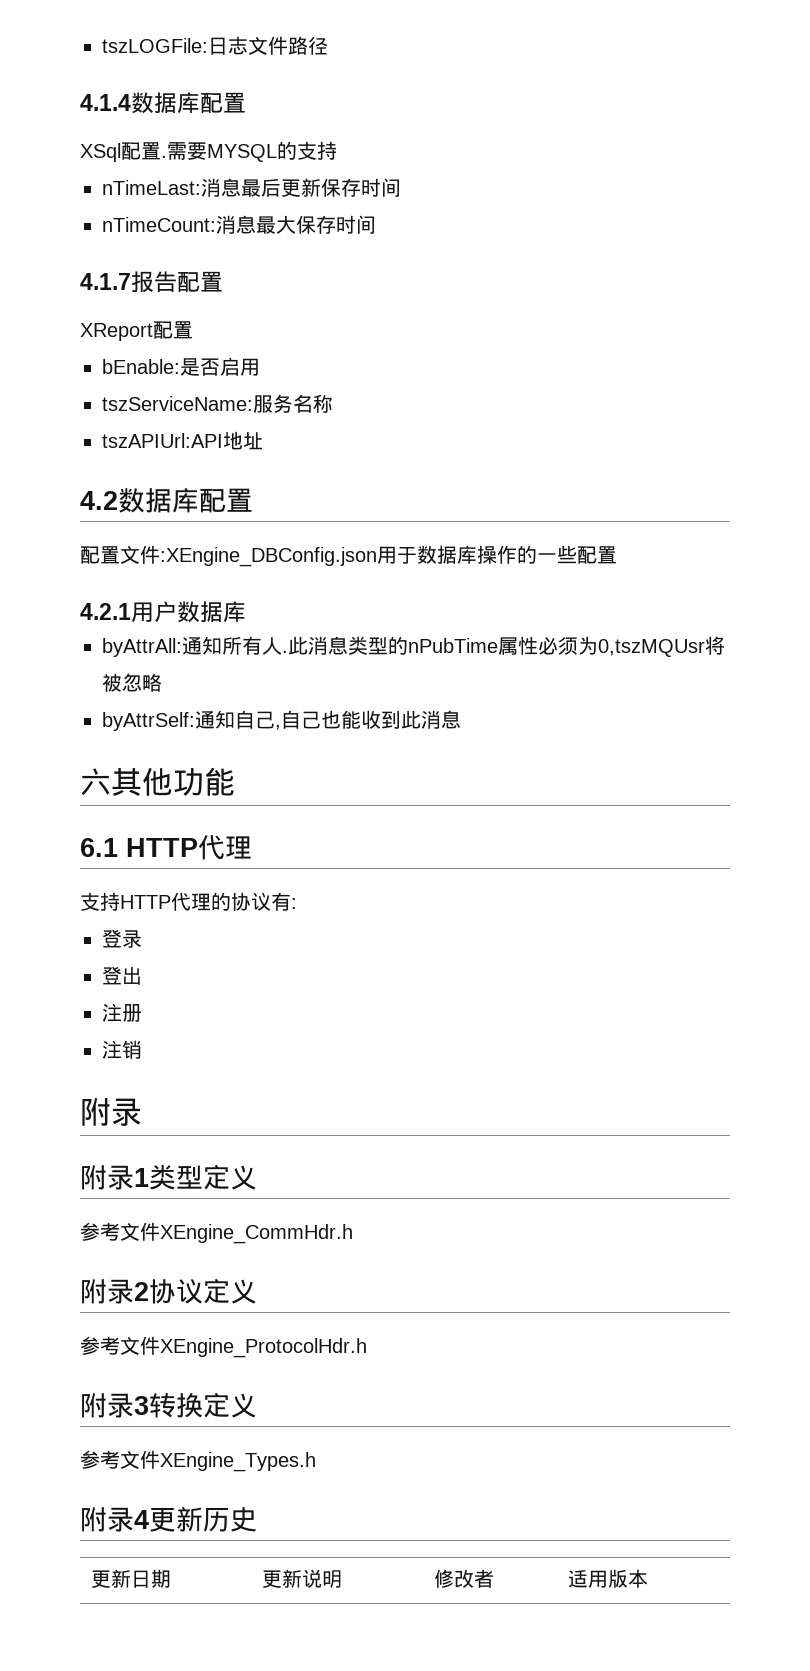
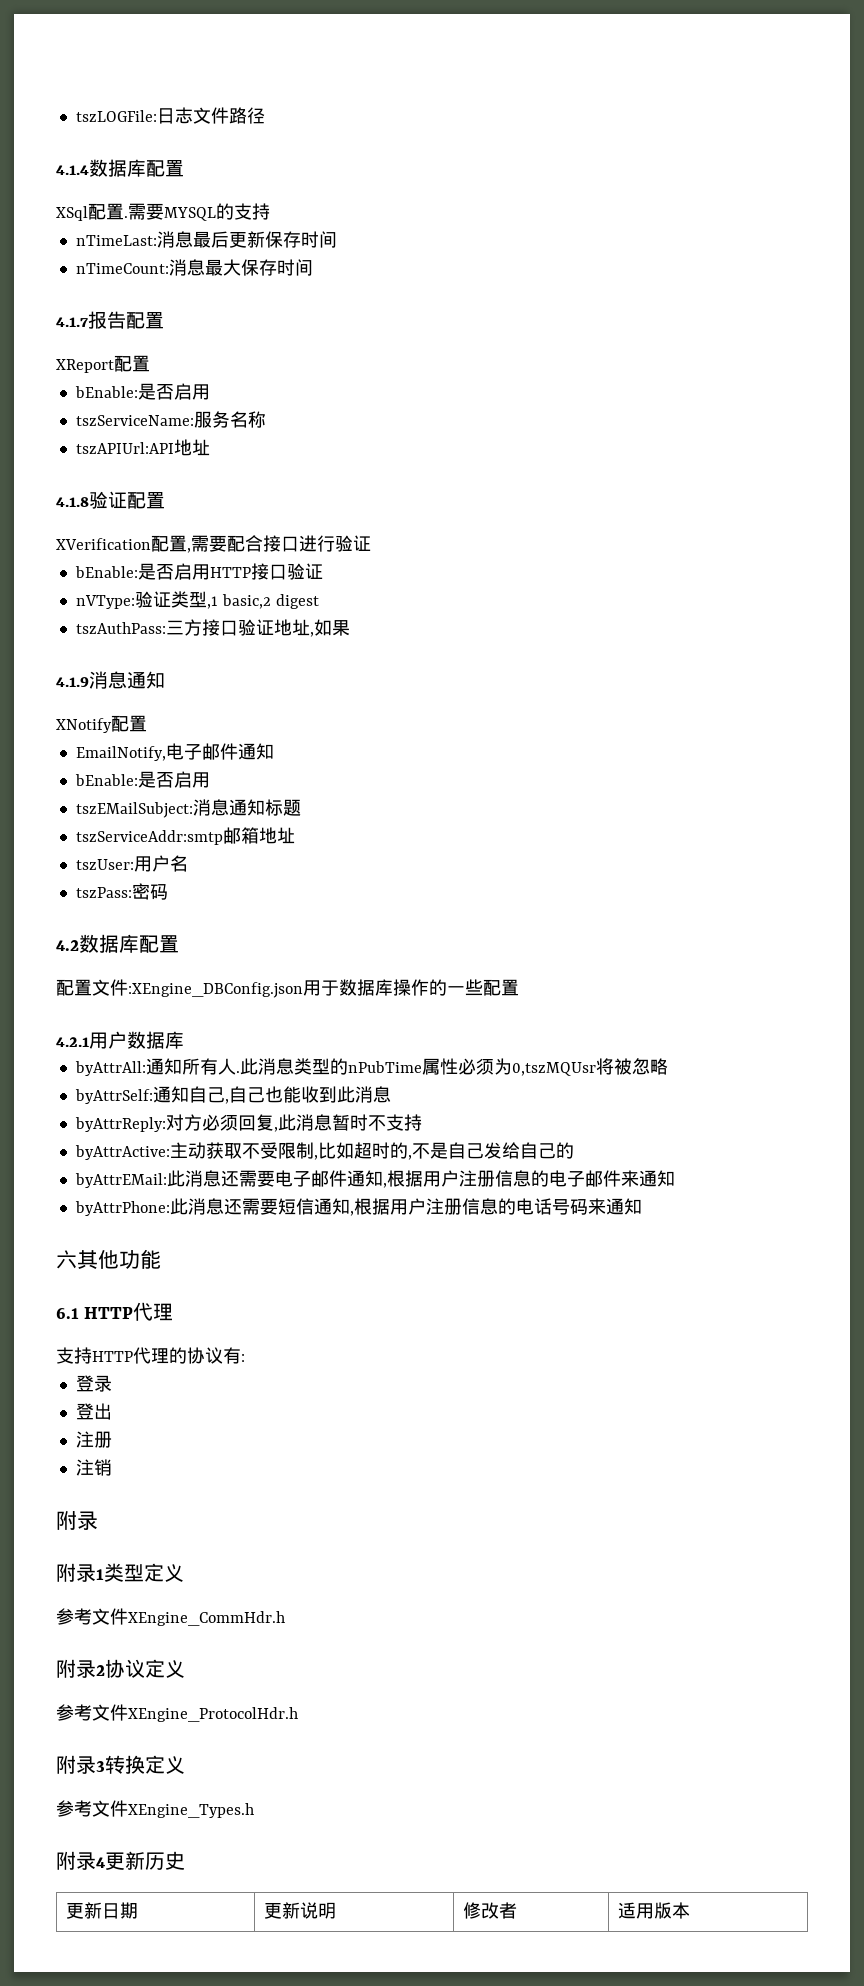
+ 4.1.8验证配置
+ XVerification配置,需要配合接口进行验证
+ bEnable:是否启用HTTP接口验证
+ nVType:验证类型,1 basic,2 digest
+ tszAuthPass:三方接口验证地址,如果
+ 4.1.9消息通知
+ XNotify配置
+ EmailNotify,电子邮件通知
+ bEnable:是否启用
+ tszEMailSubject:消息通知标题
+ tszServiceAddr:smtp邮箱地址
+ tszUser:用户名
+ tszPass:密码
+ byAttrReply:对方必须回复,此消息暂时不支持
+ byAttrActive:主动获取不受限制,比如超时的,不是自己发给自己的
+ byAttrEMail:此消息还需要电子邮件通知,根据用户注册信息的电子邮件来通知
+ byAttrPhone:此消息还需要短信通知,根据用户注册信息的电话号码来通知

